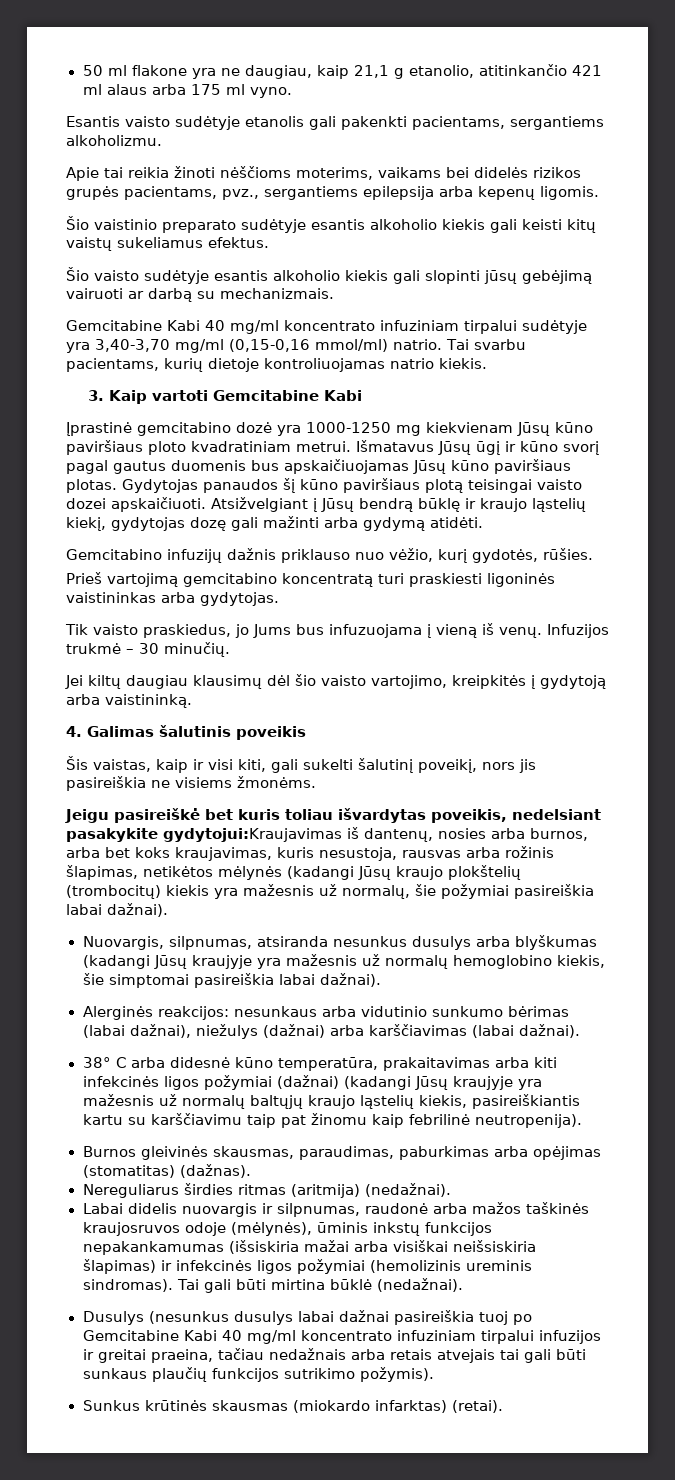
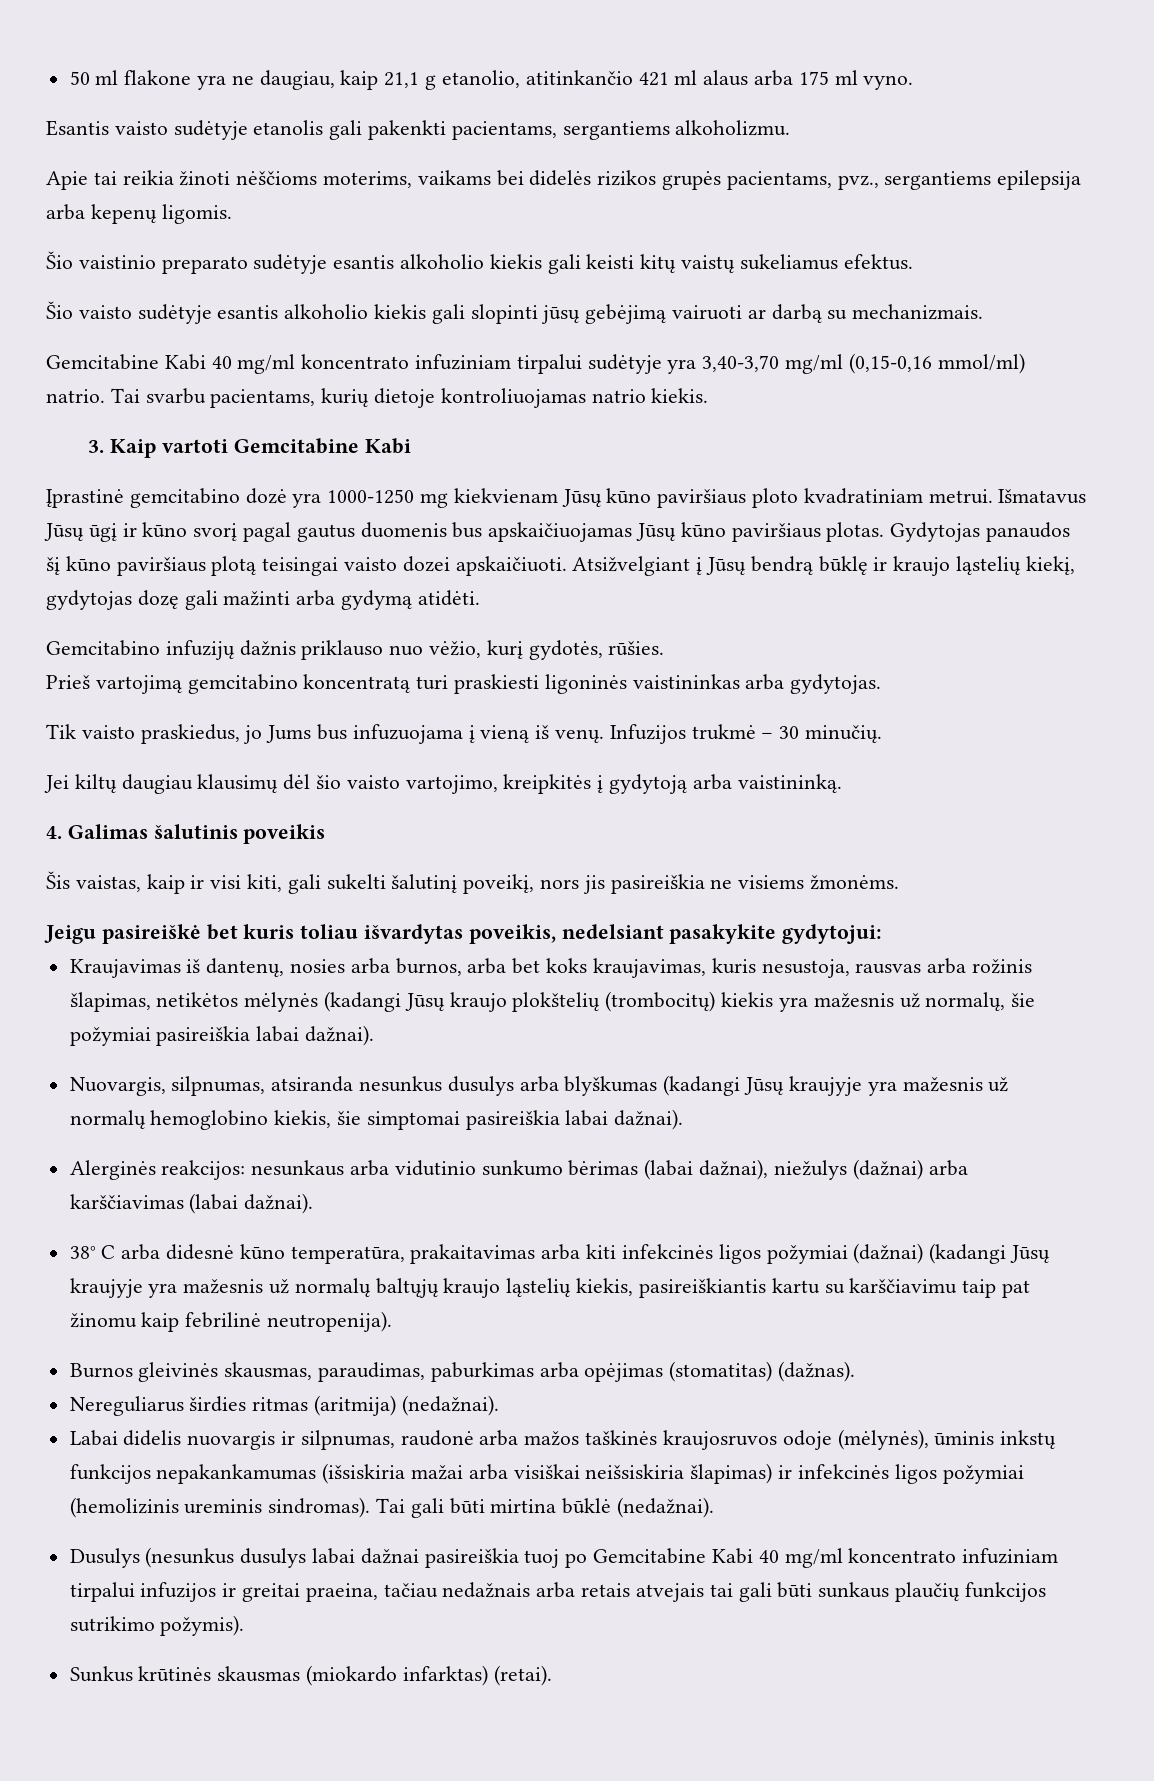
- Jeigu pasireiškė bet kuris toliau išvardytas poveikis, nedelsiant pasakykite gydytojui:Kraujavimas iš dantenų, nosies arba burnos, arba bet koks kraujavimas, kuris nesustoja, rausvas arba rožinis šlapimas, netikėtos mėlynės (kadangi Jūsų kraujo plokštelių (trombocitų) kiekis yra mažesnis už normalų, šie požymiai pasireiškia labai dažnai).
+ Jeigu pasireiškė bet kuris toliau išvardytas poveikis, nedelsiant pasakykite gydytojui:
+ Kraujavimas iš dantenų, nosies arba burnos, arba bet koks kraujavimas, kuris nesustoja, rausvas arba rožinis šlapimas, netikėtos mėlynės (kadangi Jūsų kraujo plokštelių (trombocitų) kiekis yra mažesnis už normalų, šie požymiai pasireiškia labai dažnai).

